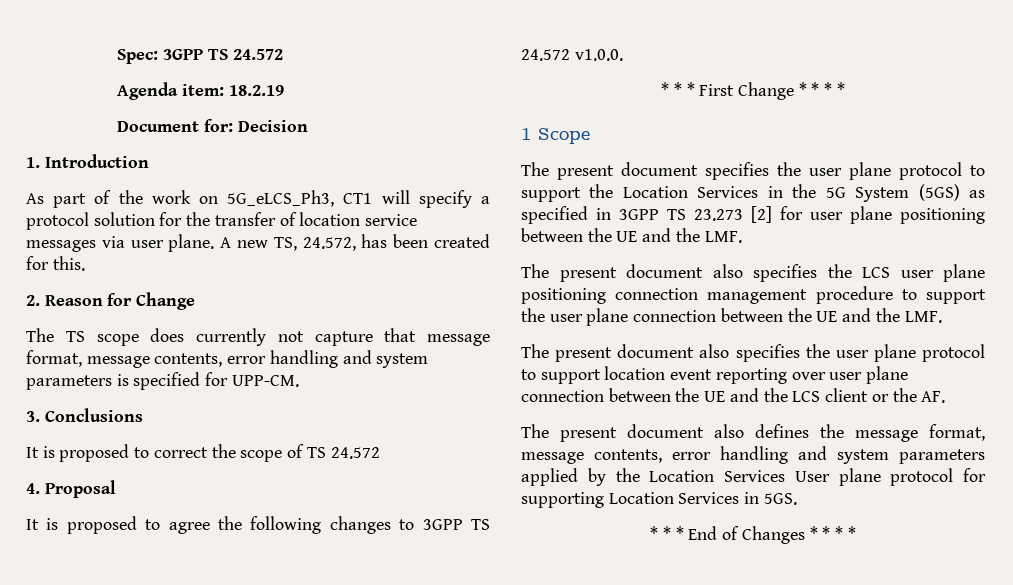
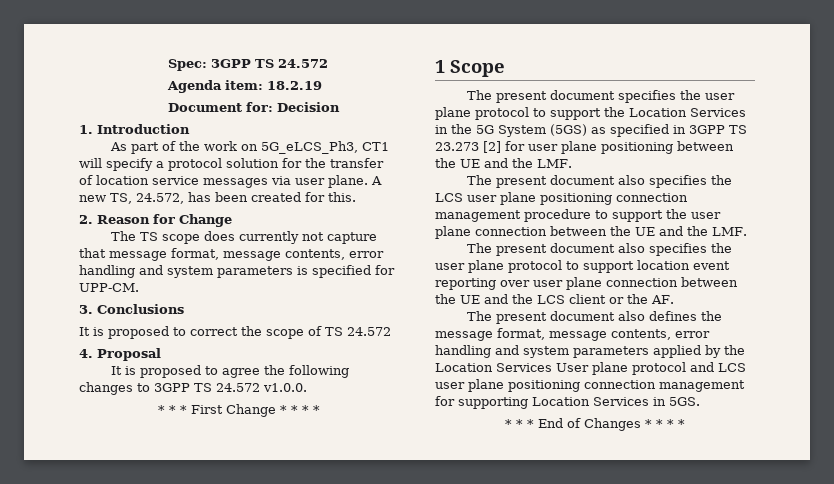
- The present document also defines the message format, message contents, error handling and system parameters applied by the Location Services User plane protocol for supporting Location Services in 5GS.
+ The present document also defines the message format, message contents, error handling and system parameters applied by the Location Services User plane protocol and LCS user plane positioning connection management for supporting Location Services in 5GS.

